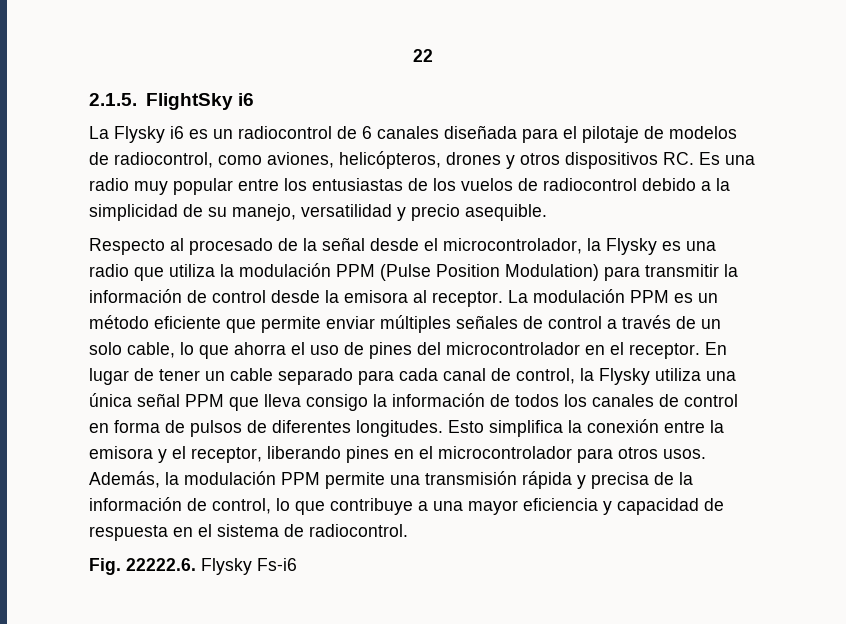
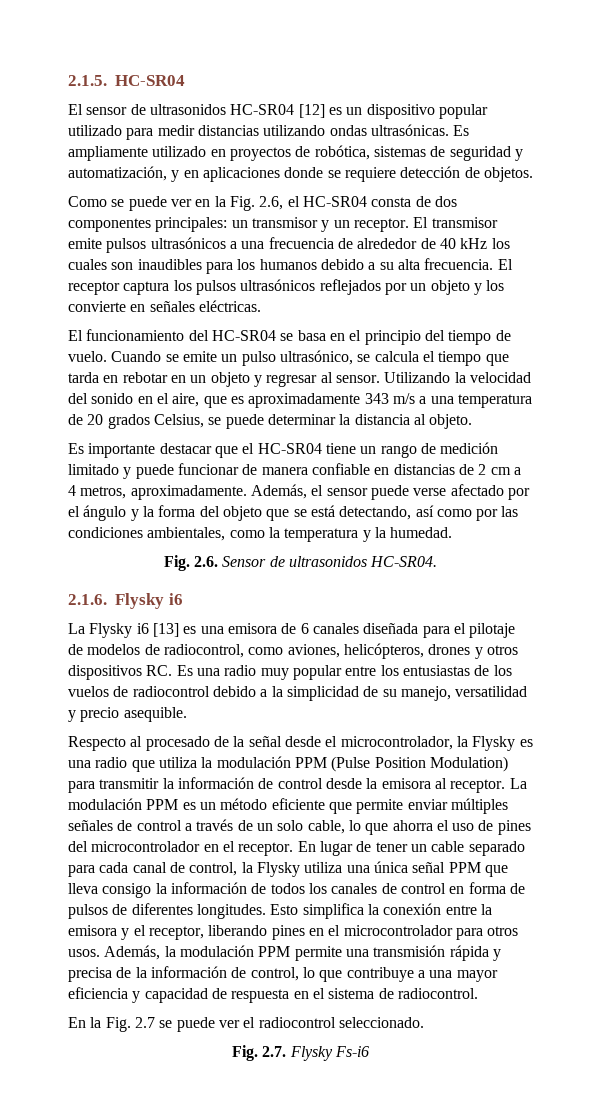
- 22
- 2.1.5. FlightSky i6
+ 2.1.5. HC-SR04
+ El sensor de ultrasonidos HC-SR04 [12] es un dispositivo popular utilizado para medir distancias utilizando ondas ultrasónicas. Es ampliamente utilizado en proyectos de robótica, sistemas de seguridad y automatización, y en aplicaciones donde se requiere detección de objetos.
+ Como se puede ver en la Fig. 2.6, el HC-SR04 consta de dos componentes principales: un transmisor y un receptor. El transmisor emite pulsos ultrasónicos a una frecuencia de alrededor de 40 kHz los cuales son inaudibles para los humanos debido a su alta frecuencia. El receptor captura los pulsos ultrasónicos reflejados por un objeto y los convierte en señales eléctricas.
+ El funcionamiento del HC-SR04 se basa en el principio del tiempo de vuelo. Cuando se emite un pulso ultrasónico, se calcula el tiempo que tarda en rebotar en un objeto y regresar al sensor. Utilizando la velocidad del sonido en el aire, que es aproximadamente 343 m/s a una temperatura de 20 grados Celsius, se puede determinar la distancia al objeto.
+ Es importante destacar que el HC-SR04 tiene un rango de medición limitado y puede funcionar de manera confiable en distancias de 2 cm a 4 metros, aproximadamente. Además, el sensor puede verse afectado por el ángulo y la forma del objeto que se está detectando, así como por las condiciones ambientales, como la temperatura y la humedad.
+ Fig. 2.6. Sensor de ultrasonidos HC-SR04.
+ 2.1.6. Flysky i6
- La Flysky i6 es un radiocontrol de 6 canales diseñada para el pilotaje de modelos de radiocontrol, como aviones, helicópteros, drones y otros dispositivos RC. Es una radio muy popular entre los entusiastas de los vuelos de radiocontrol debido a la simplicidad de su manejo, versatilidad y precio asequible.
+ La Flysky i6 [13] es una emisora de 6 canales diseñada para el pilotaje de modelos de radiocontrol, como aviones, helicópteros, drones y otros dispositivos RC. Es una radio muy popular entre los entusiastas de los vuelos de radiocontrol debido a la simplicidad de su manejo, versatilidad y precio asequible.
- Fig. 22222.6. Flysky Fs-i6
+ En la Fig. 2.7 se puede ver el radiocontrol seleccionado.
+ Fig. 2.7. Flysky Fs-i6

